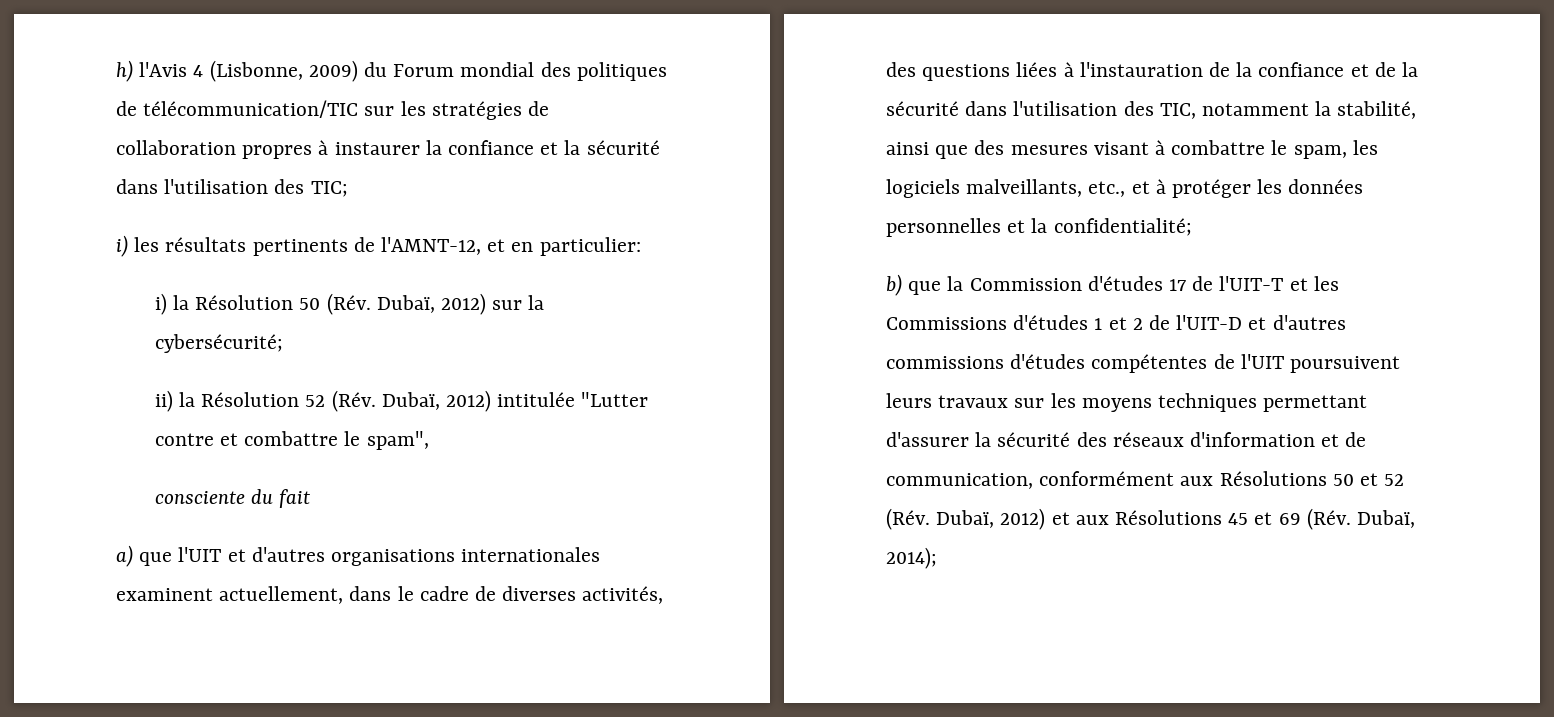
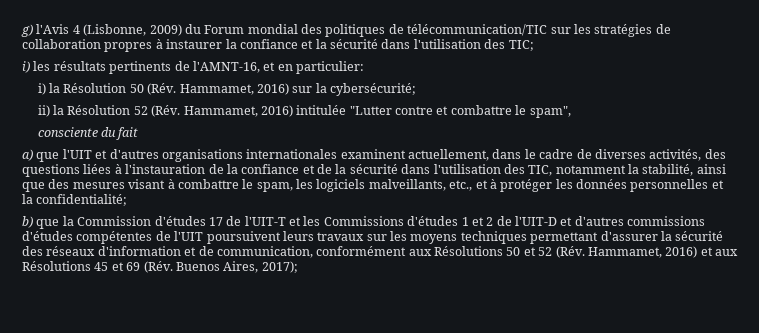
- h) l'Avis 4 (Lisbonne, 2009) du Forum mondial des politiques de télécommunication/TIC sur les stratégies de collaboration propres à instaurer la confiance et la sécurité dans l'utilisation des TIC;
+ g) l'Avis 4 (Lisbonne, 2009) du Forum mondial des politiques de télécommunication/TIC sur les stratégies de collaboration propres à instaurer la confiance et la sécurité dans l'utilisation des TIC;
- i) les résultats pertinents de l'AMNT-12, et en particulier:
+ i) les résultats pertinents de l'AMNT-16, et en particulier:
- i) la Résolution 50 (Rév. Dubaï, 2012) sur la cybersécurité;
+ i) la Résolution 50 (Rév. Hammamet, 2016) sur la cybersécurité;
- ii) la Résolution 52 (Rév. Dubaï, 2012) intitulée "Lutter contre et combattre le spam",
+ ii) la Résolution 52 (Rév. Hammamet, 2016) intitulée "Lutter contre et combattre le spam",
- b) que la Commission d'études 17 de l'UIT-T et les Commissions d'études 1 et 2 de l'UIT-D et d'autres commissions d'études compétentes de l'UIT poursuivent leurs travaux sur les moyens techniques permettant d'assurer la sécurité des réseaux d'information et de communication, conformément aux Résolutions 50 et 52 (Rév. Dubaï, 2012) et aux Résolutions 45 et 69 (Rév. Dubaï, 2014);
+ b) que la Commission d'études 17 de l'UIT-T et les Commissions d'études 1 et 2 de l'UIT-D et d'autres commissions d'études compétentes de l'UIT poursuivent leurs travaux sur les moyens techniques permettant d'assurer la sécurité des réseaux d'information et de communication, conformément aux Résolutions 50 et 52 (Rév. Hammamet, 2016) et aux Résolutions 45 et 69 (Rév. Buenos Aires, 2017);

